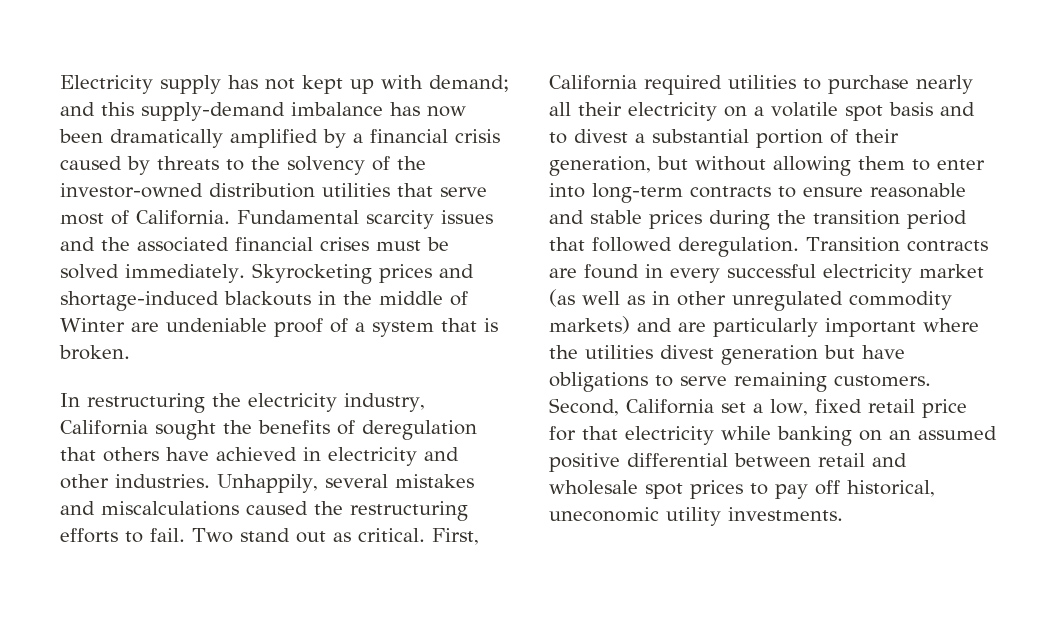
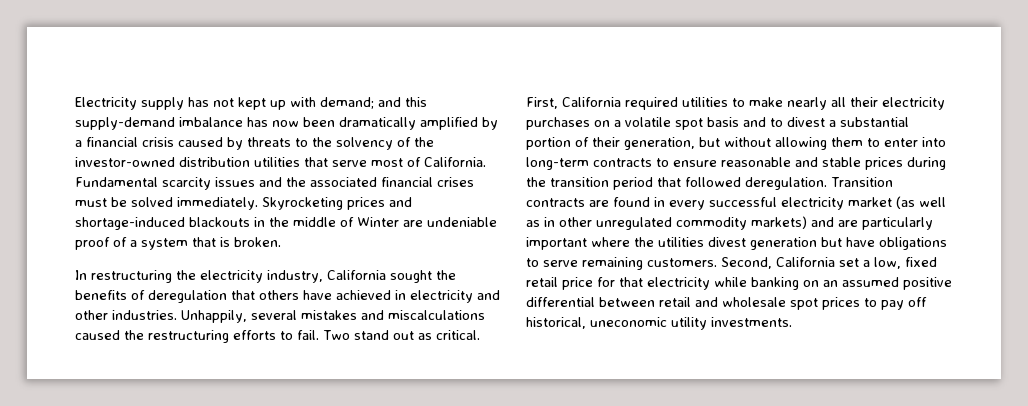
- First, California required utilities to purchase nearly all their electricity on a volatile spot basis and to divest a substantial portion of their generation, but without allowing them to enter into long-term contracts to ensure reasonable and stable prices during the transition period that followed deregulation.
+ First, California required utilities to make nearly all their electricity purchases on a volatile spot basis and to divest a substantial portion of their generation, but without allowing them to enter into long-term contracts to ensure reasonable and stable prices during the transition period that followed deregulation.

